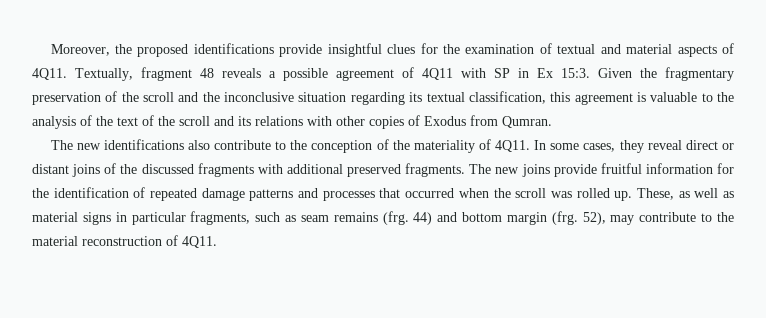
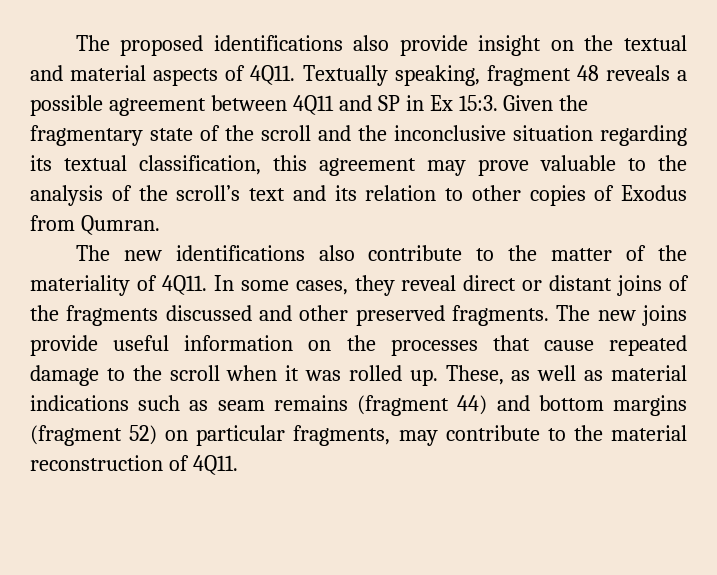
- Moreover, the proposed identifications provide insightful clues for the examination of textual and material aspects of 4Q11.
+ The proposed identifications also provide insight on the textual and material aspects of 4Q11.
- Textually, fragment 48 reveals a possible agreement of 4Q11 with SP in Ex 15:3.
+ Textually speaking, fragment 48 reveals a possible agreement between 4Q11 and SP in Ex 15:3.
- Given the fragmentary preservation of the scroll and the inconclusive situation regarding its textual classification, this agreement is valuable to the analysis of the text of the scroll and its relations with other copies of Exodus from Qumran.
+ Given the fragmentary state of the scroll and the inconclusive situation regarding its textual classification, this agreement may prove valuable to the analysis of the scroll’s text and its relation to other copies of Exodus from Qumran.
- The new identifications also contribute to the conception of the materiality of 4Q11.
+ The new identifications also contribute to the matter of the materiality of 4Q11.
- In some cases, they reveal direct or distant joins of the discussed fragments with additional preserved fragments.
+ In some cases, they reveal direct or distant joins of the fragments discussed and other preserved fragments.
- The new joins provide fruitful information for the identification of repeated damage patterns and processes that occurred when the scroll was rolled up.
+ The new joins provide useful information on the processes that cause repeated damage to the scroll when it was rolled up.
- These, as well as material signs in particular fragments, such as seam remains (frg. 44) and bottom margin (frg. 52), may contribute to the material reconstruction of 4Q11.
+ These, as well as material indications such as seam remains (fragment 44) and bottom margins (fragment 52) on particular fragments, may contribute to the material reconstruction of 4Q11.

